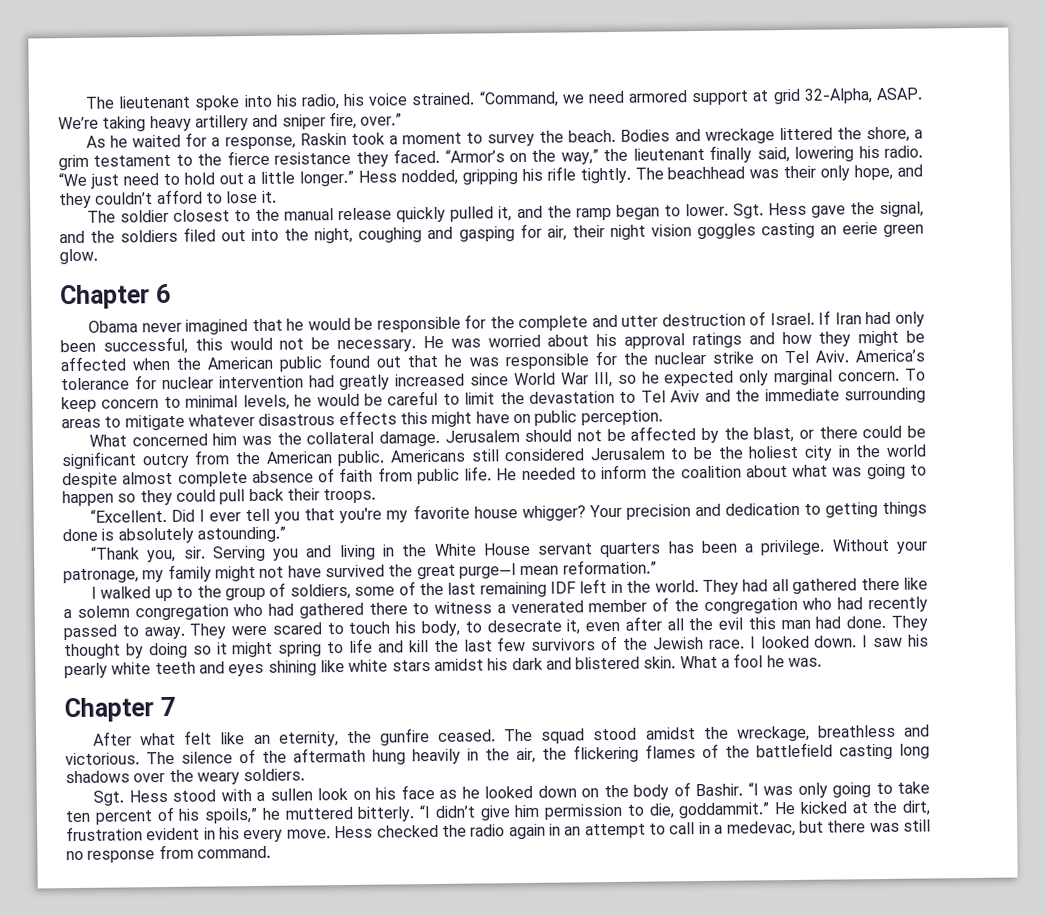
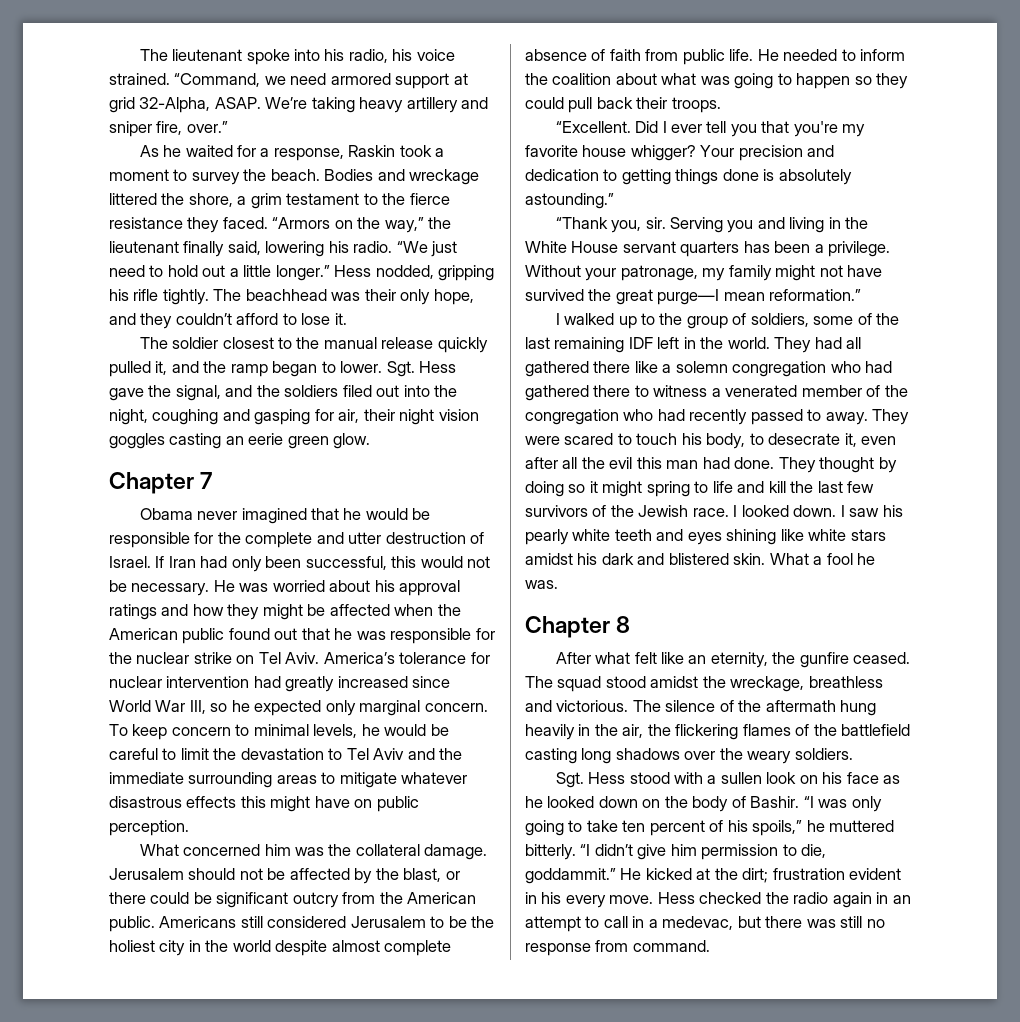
- “Armor’s on the way,” the lieutenant finally said, lowering his radio.
+ “Armors on the way,” the lieutenant finally said, lowering his radio.
- Chapter 6
+ Chapter 7
- Chapter 7
+ Chapter 8
- He kicked at the dirt, frustration evident in his every move.
+ He kicked at the dirt; frustration evident in his every move.

